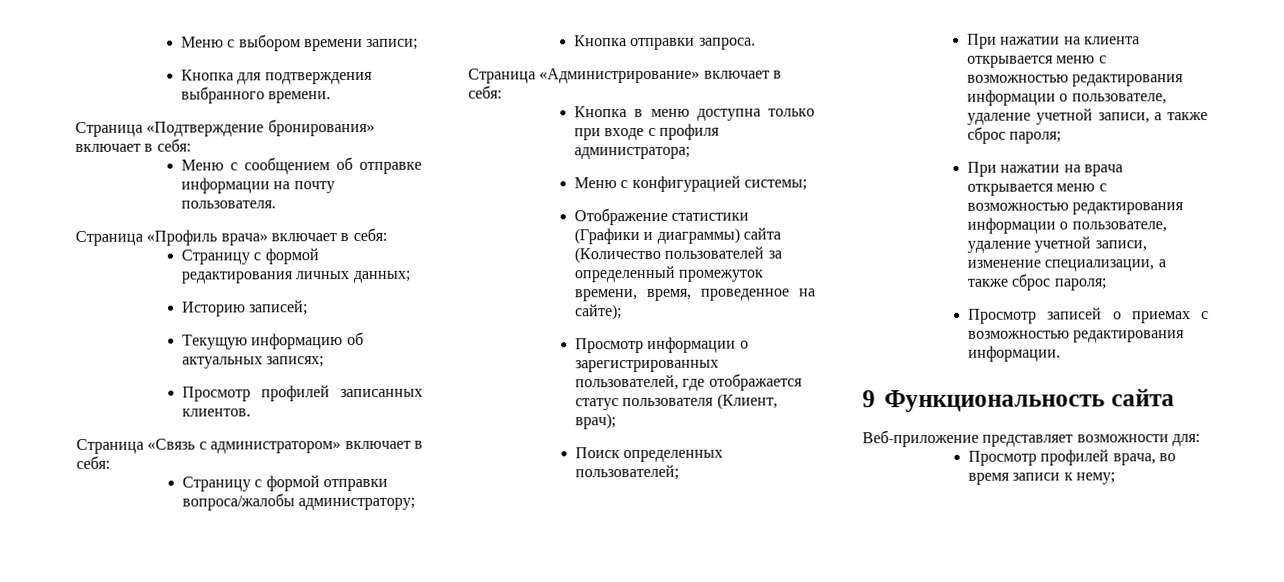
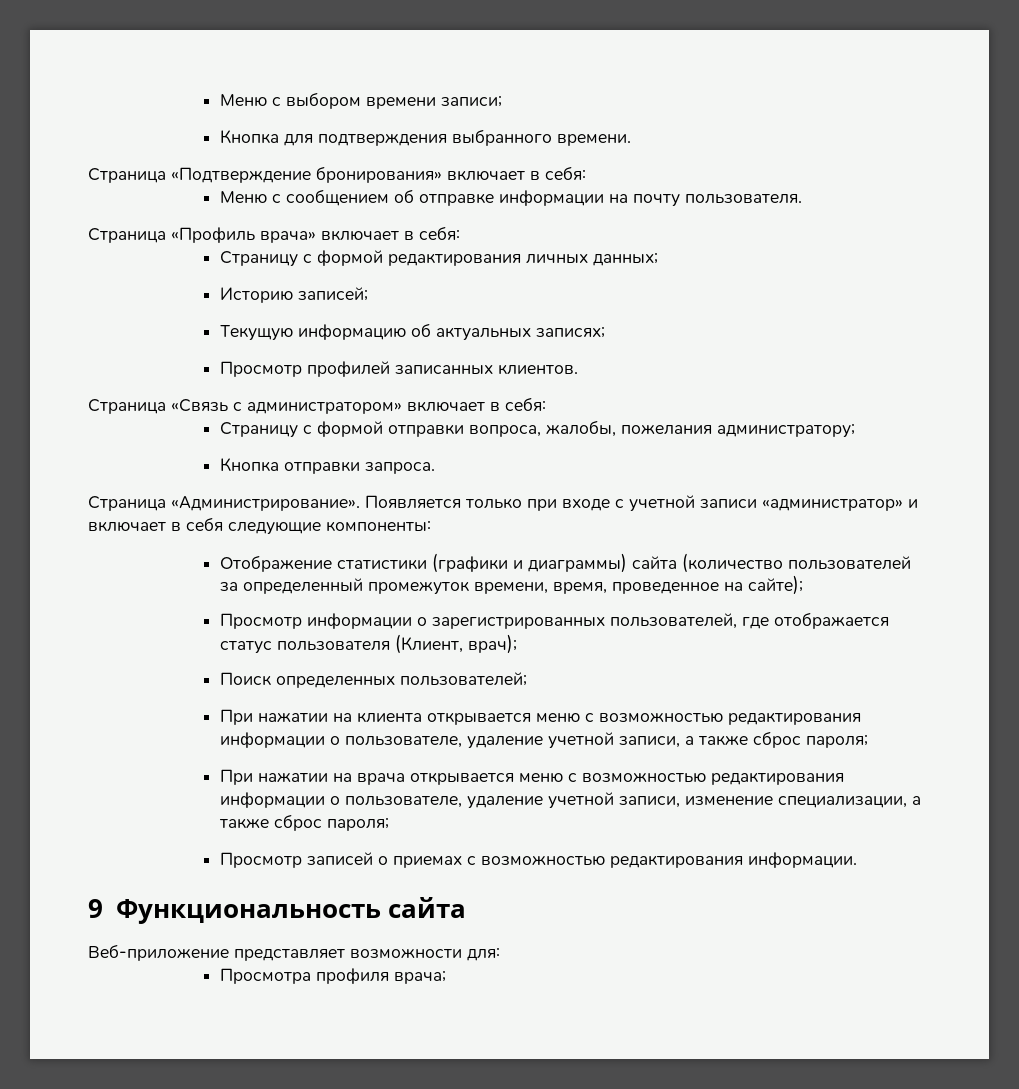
- Страницу с формой отправки вопроса/жалобы администратору;
+ Страницу с формой отправки вопроса, жалобы, пожелания администратору;
- Страница «Администрирование» включает в себя:
- Кнопка в меню доступна только при входе с профиля администратора;
- Меню с конфигурацией системы;
+ Страница «Администрирование». Появляется только при входе с учетной записи «администратор» и включает в себя следующие компоненты:
- Отображение статистики (Графики и диаграммы) сайта (Количество пользователей за определенный промежуток времени, время, проведенное на сайте);
+ Отображение статистики (графики и диаграммы) сайта (количество пользователей за определенный промежуток времени, время, проведенное на сайте);
- Просмотр профилей врача, во время записи к нему;
+ Просмотра профиля врача;

